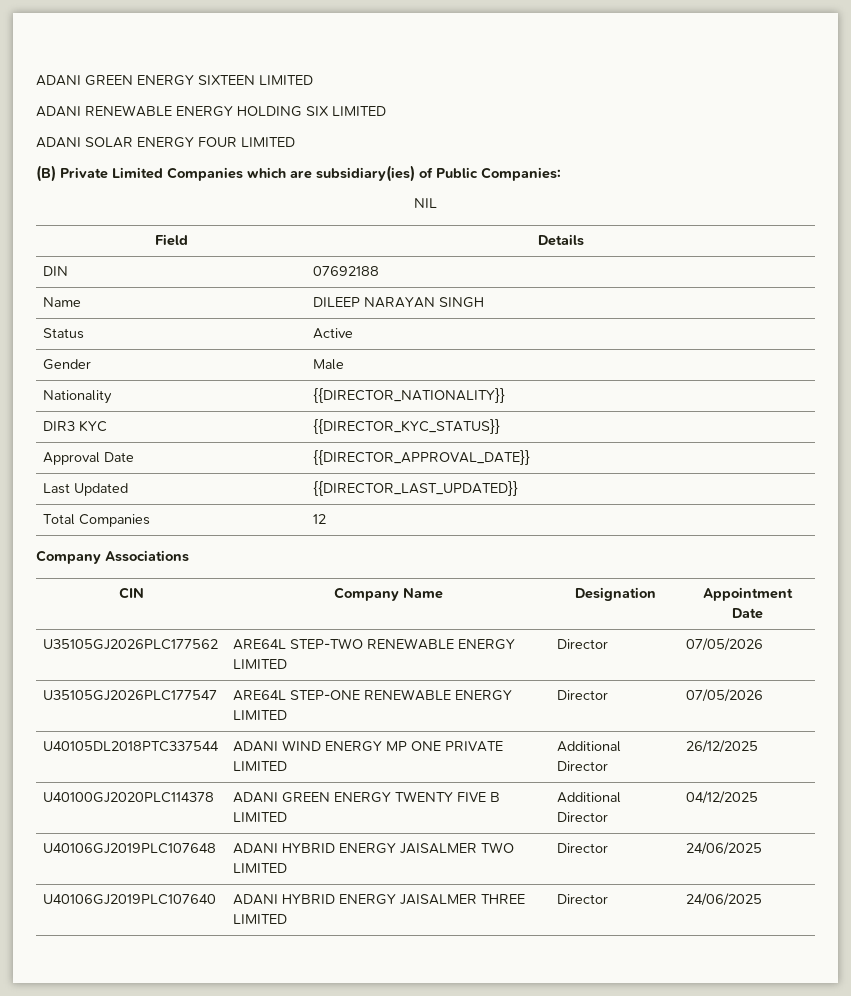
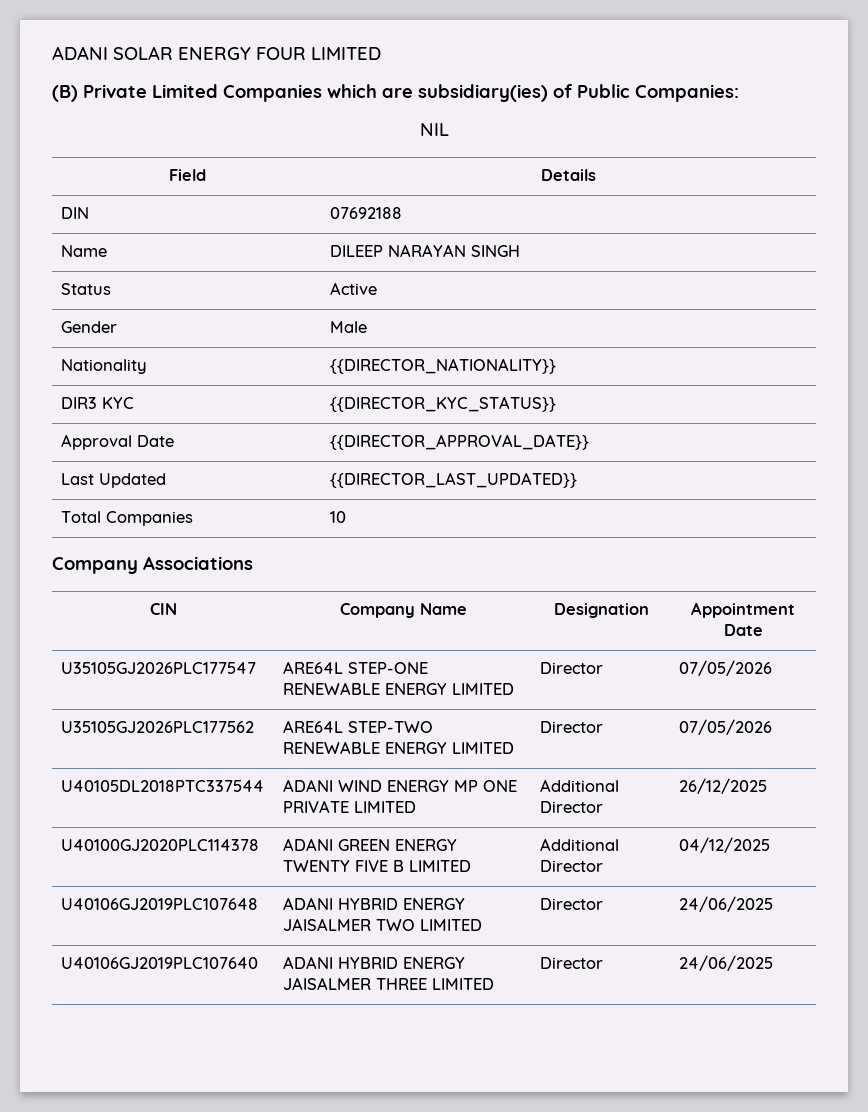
- ADANI GREEN ENERGY SIXTEEN LIMITED
- ADANI RENEWABLE ENERGY HOLDING SIX LIMITED
- Total Companies | 12
+ Total Companies | 10
+ U35105GJ2026PLC177547 | ARE64L STEP-ONE RENEWABLE ENERGY LIMITED | Director | 07/05/2026
  U35105GJ2026PLC177562 | ARE64L STEP-TWO RENEWABLE ENERGY LIMITED | Director | 07/05/2026
- U35105GJ2026PLC177547 | ARE64L STEP-ONE RENEWABLE ENERGY LIMITED | Director | 07/05/2026

